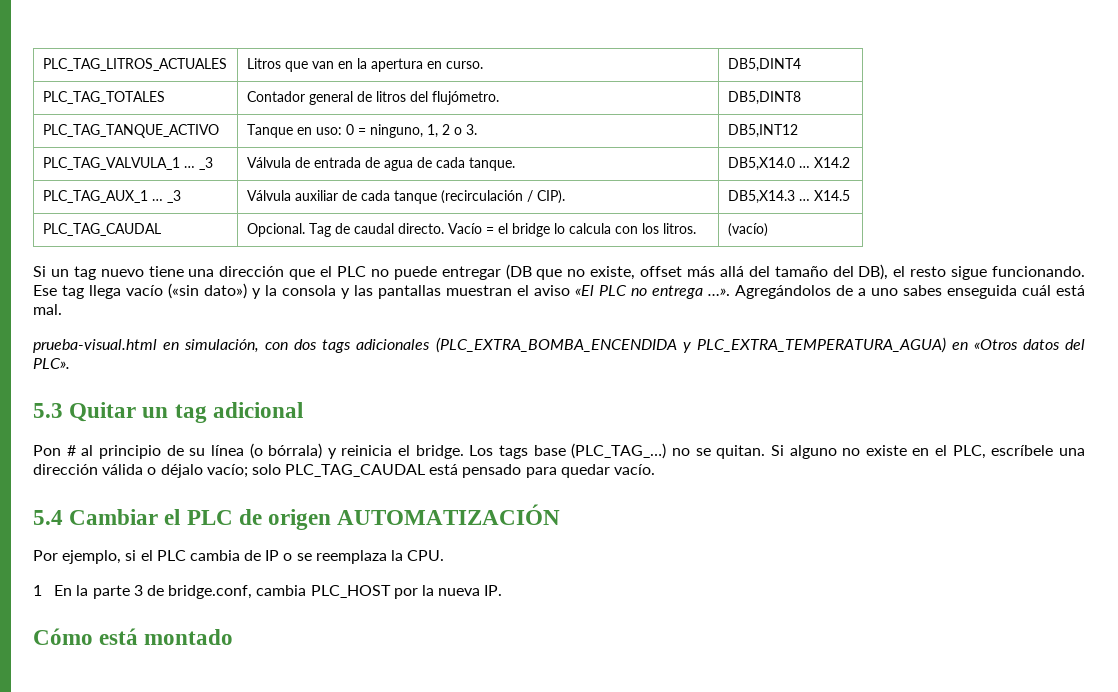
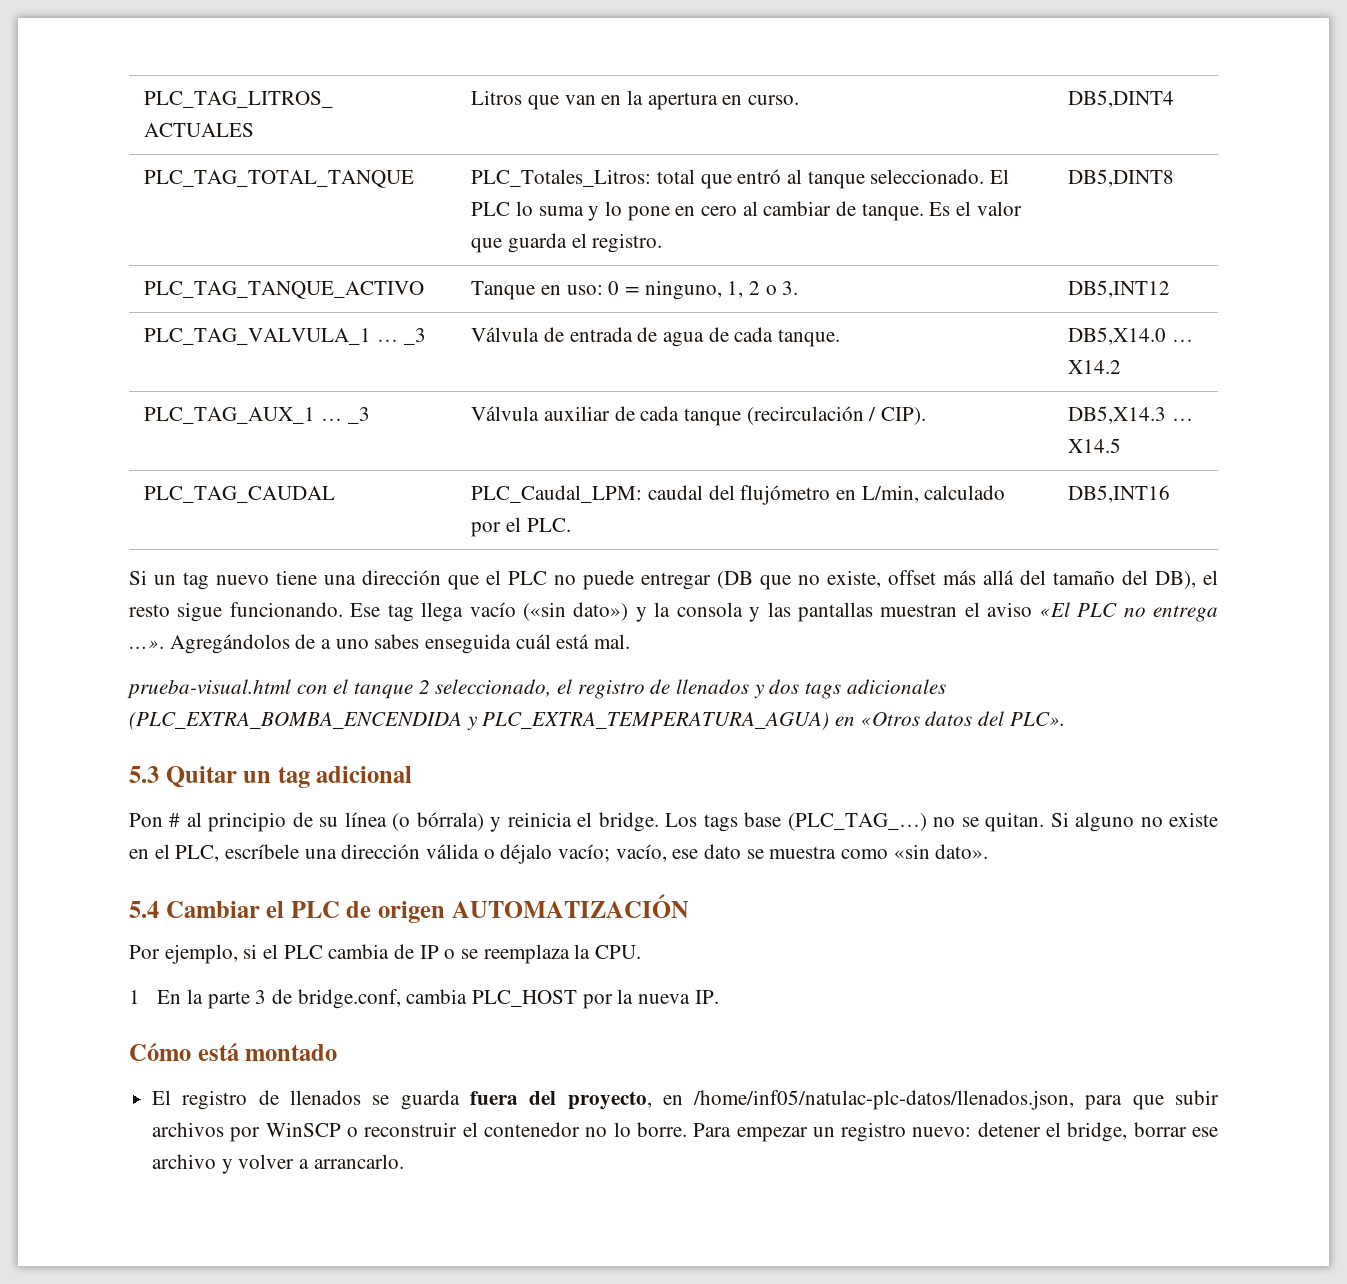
- PLC_TAG_TOTALES | Contador general de litros del flujómetro. | DB5,DINT8
+ PLC_TAG_TOTAL_TANQUE | PLC_Totales_Litros: total que entró al tanque seleccionado. El PLC lo suma y lo pone en cero al cambiar de tanque. Es el valor que guarda el registro. | DB5,DINT8
- PLC_TAG_CAUDAL | Opcional. Tag de caudal directo. Vacío = el bridge lo calcula con los litros. | (vacío)
+ PLC_TAG_CAUDAL | PLC_Caudal_LPM: caudal del flujómetro en L/min, calculado por el PLC. | DB5,INT16
- prueba-visual.html en simulación, con dos tags adicionales (PLC_EXTRA_BOMBA_ENCENDIDA y PLC_EXTRA_TEMPERATURA_AGUA) en «Otros datos del PLC».
+ prueba-visual.html con el tanque 2 seleccionado, el registro de llenados y dos tags adicionales (PLC_EXTRA_BOMBA_ENCENDIDA y PLC_EXTRA_TEMPERATURA_AGUA) en «Otros datos del PLC».
- Si alguno no existe en el PLC, escríbele una dirección válida o déjalo vacío; solo PLC_TAG_CAUDAL está pensado para quedar vacío.
+ Si alguno no existe en el PLC, escríbele una dirección válida o déjalo vacío; vacío, ese dato se muestra como «sin dato».
+ El registro de llenados se guarda fuera del proyecto, en /home/inf05/natulac-plc-datos/llenados.json, para que subir archivos por WinSCP o reconstruir el contenedor no lo borre. Para empezar un registro nuevo: detener el bridge, borrar ese archivo y volver a arrancarlo.

